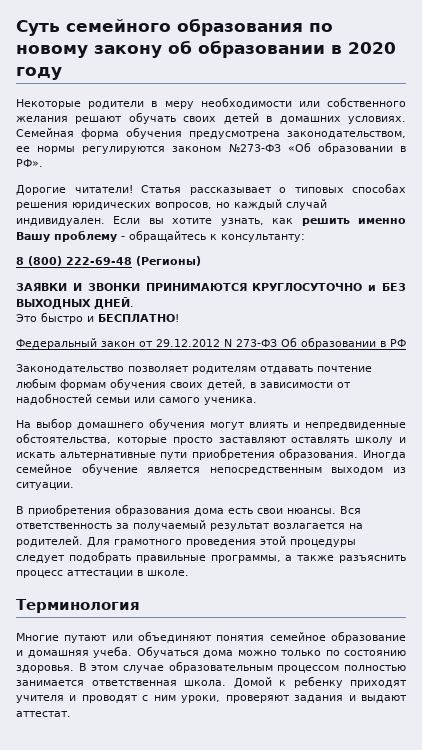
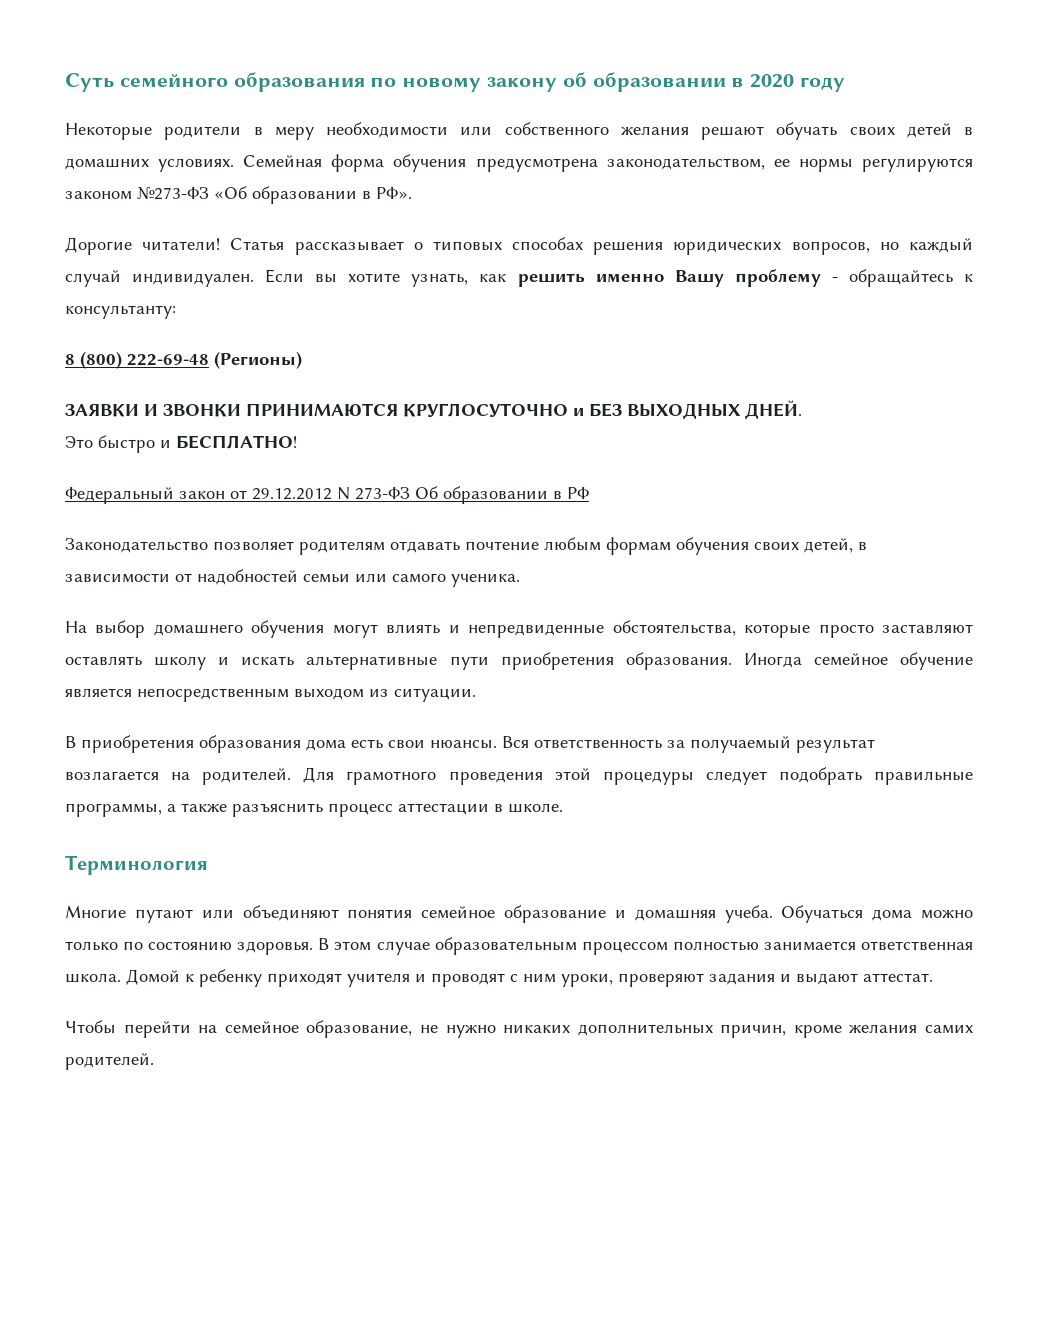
+ Чтобы перейти на семейное образование, не нужно никаких дополнительных причин, кроме желания самих родителей.

